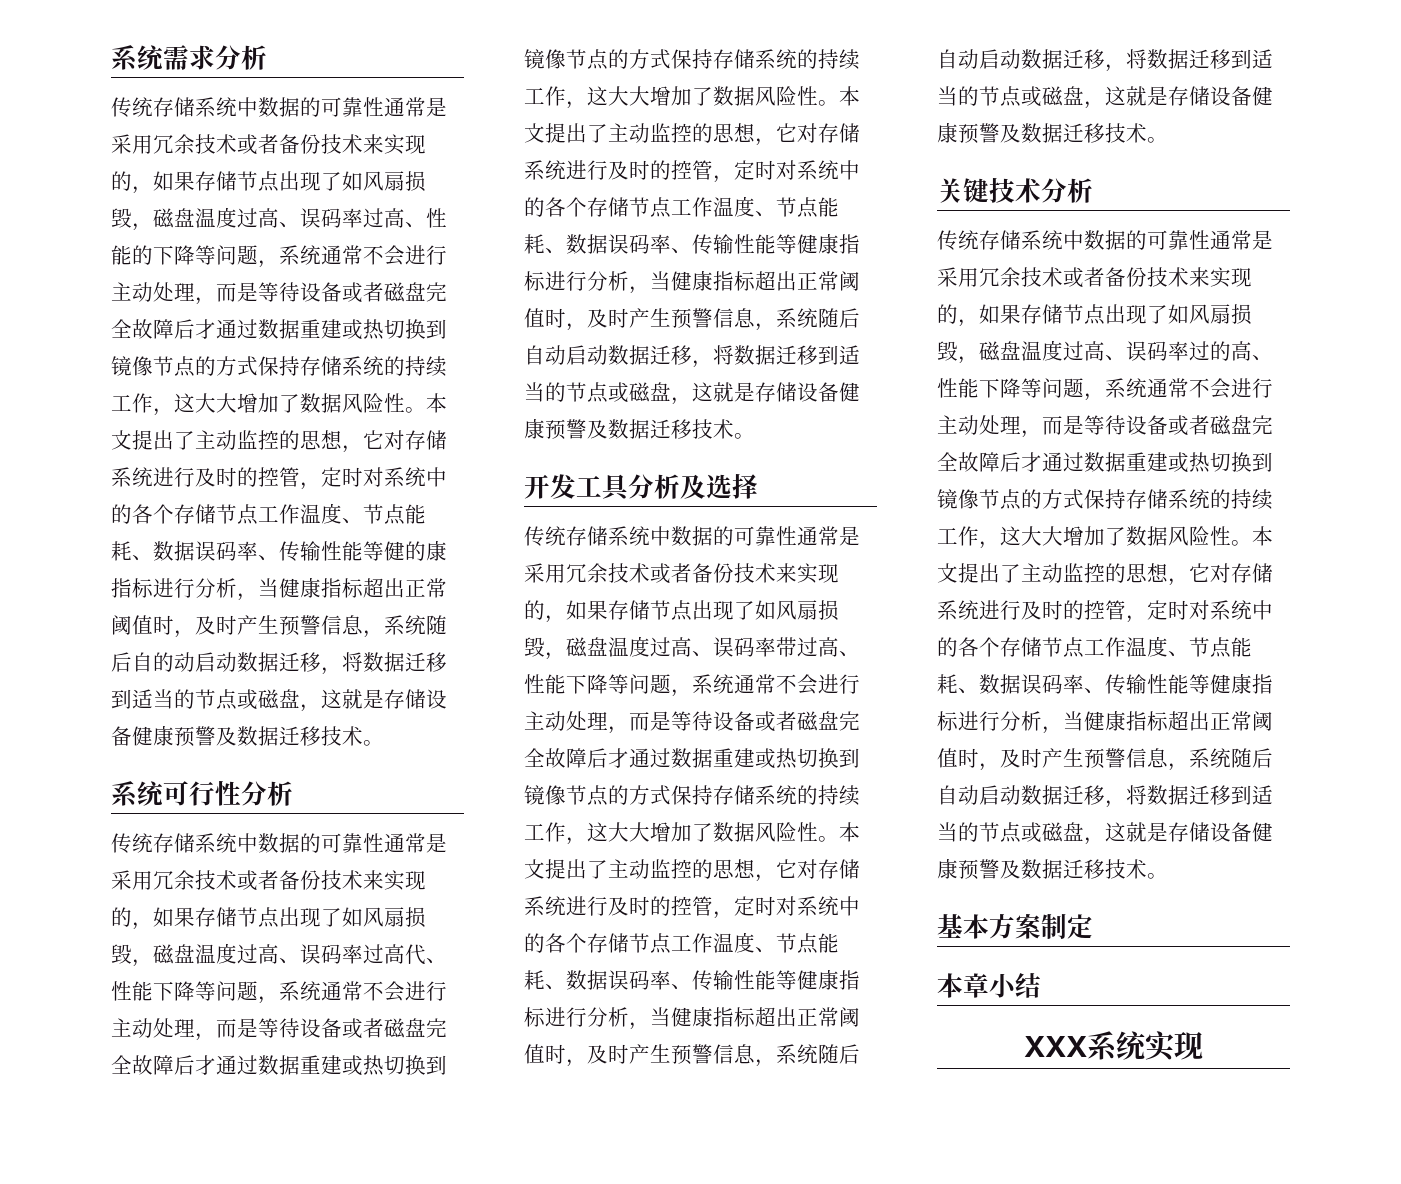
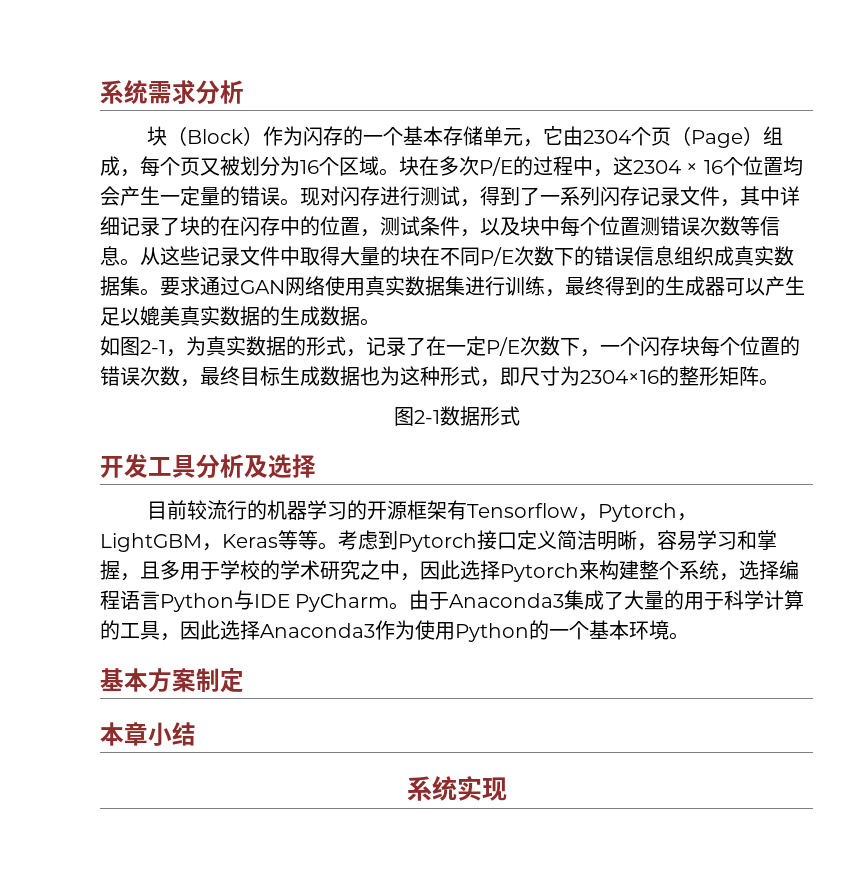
- 传统存储系统中数据的可靠性通常是采用冗余技术或者备份技术来实现的，如果存储节点出现了如风扇损毁，磁盘温度过高、误码率过高、性能的下降等问题，系统通常不会进行主动处理，而是等待设备或者磁盘完全故障后才通过数据重建或热切换到镜像节点的方式保持存储系统的持续工作，这大大增加了数据风险性。本文提出了主动监控的思想，它对存储系统进行及时的控管，定时对系统中的各个存储节点工作温度、节点能耗、数据误码率、传输性能等健的康指标进行分析，当健康指标超出正常阈值时，及时产生预警信息，系统随后自的动启动数据迁移，将数据迁移到适当的节点或磁盘，这就是存储设备健康预警及数据迁移技术。
- 系统可行性分析
- 传统存储系统中数据的可靠性通常是采用冗余技术或者备份技术来实现的，如果存储节点出现了如风扇损毁，磁盘温度过高、误码率过高代、性能下降等问题，系统通常不会进行主动处理，而是等待设备或者磁盘完全故障后才通过数据重建或热切换到镜像节点的方式保持存储系统的持续工作，这大大增加了数据风险性。本文提出了主动监控的思想，它对存储系统进行及时的控管，定时对系统中的各个存储节点工作温度、节点能耗、数据误码率、传输性能等健康指标进行分析，当健康指标超出正常阈值时，及时产生预警信息，系统随后自动启动数据迁移，将数据迁移到适当的节点或磁盘，这就是存储设备健康预警及数据迁移技术。
+ 块（Block）作为闪存的一个基本存储单元，它由2304个页（Page）组成，每个页又被划分为16个区域。块在多次P/E的过程中，这2304 × 16个位置均会产生一定量的错误。现对闪存进行测试，得到了一系列闪存记录文件，其中详细记录了块的在闪存中的位置，测试条件，以及块中每个位置测错误次数等信息。从这些记录文件中取得大量的块在不同P/E次数下的错误信息组织成真实数据集。要求通过GAN网络使用真实数据集进行训练，最终得到的生成器可以产生足以媲美真实数据的生成数据。
+ 如图2-1，为真实数据的形式，记录了在一定P/E次数下，一个闪存块每个位置的错误次数，最终目标生成数据也为这种形式，即尺寸为2304×16的整形矩阵。
+ 图2-1数据形式
- 传统存储系统中数据的可靠性通常是采用冗余技术或者备份技术来实现的，如果存储节点出现了如风扇损毁，磁盘温度过高、误码率带过高、性能下降等问题，系统通常不会进行主动处理，而是等待设备或者磁盘完全故障后才通过数据重建或热切换到镜像节点的方式保持存储系统的持续工作，这大大增加了数据风险性。本文提出了主动监控的思想，它对存储系统进行及时的控管，定时对系统中的各个存储节点工作温度、节点能耗、数据误码率、传输性能等健康指标进行分析，当健康指标超出正常阈值时，及时产生预警信息，系统随后自动启动数据迁移，将数据迁移到适当的节点或磁盘，这就是存储设备健康预警及数据迁移技术。
- 关键技术分析
- 传统存储系统中数据的可靠性通常是采用冗余技术或者备份技术来实现的，如果存储节点出现了如风扇损毁，磁盘温度过高、误码率过的高、性能下降等问题，系统通常不会进行主动处理，而是等待设备或者磁盘完全故障后才通过数据重建或热切换到镜像节点的方式保持存储系统的持续工作，这大大增加了数据风险性。本文提出了主动监控的思想，它对存储系统进行及时的控管，定时对系统中的各个存储节点工作温度、节点能耗、数据误码率、传输性能等健康指标进行分析，当健康指标超出正常阈值时，及时产生预警信息，系统随后自动启动数据迁移，将数据迁移到适当的节点或磁盘，这就是存储设备健康预警及数据迁移技术。
+ 目前较流行的机器学习的开源框架有Tensorflow，Pytorch，LightGBM，Keras等等。考虑到Pytorch接口定义简洁明晰，容易学习和掌握，且多用于学校的学术研究之中，因此选择Pytorch来构建整个系统，选择编程语言Python与IDE PyCharm。由于Anaconda3集成了大量的用于科学计算的工具，因此选择Anaconda3作为使用Python的一个基本环境。
- XXX系统实现
+ 系统实现

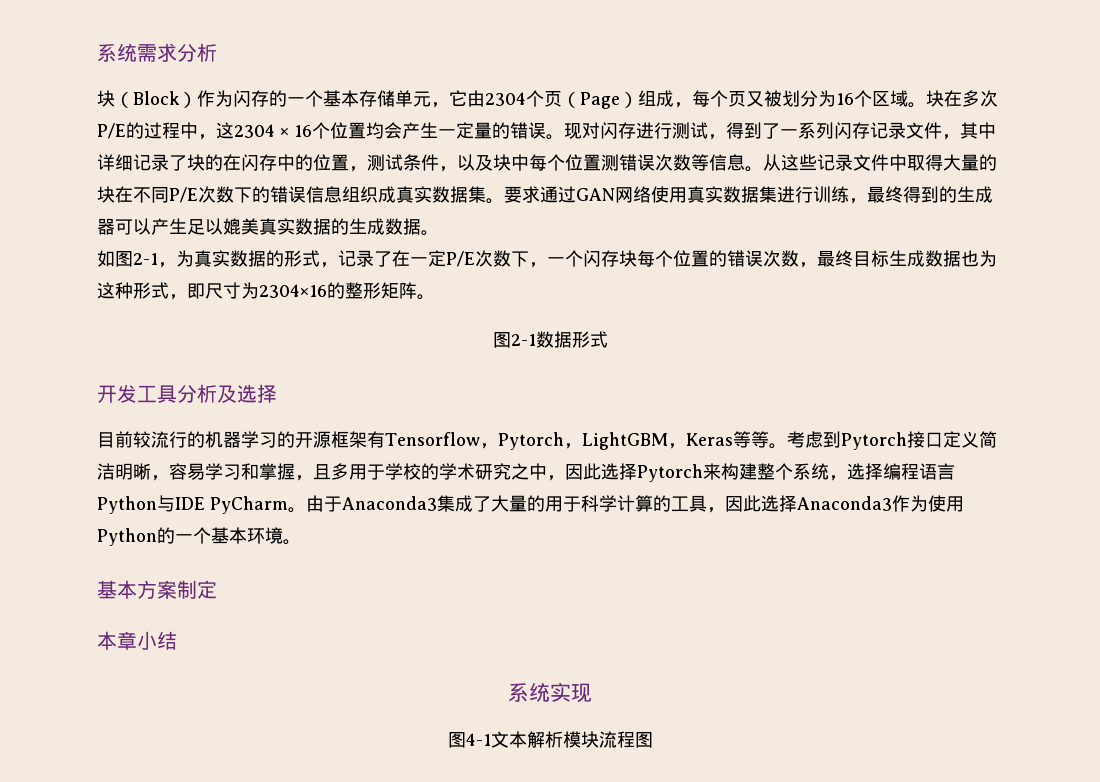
+ 图4-1文本解析模块流程图

